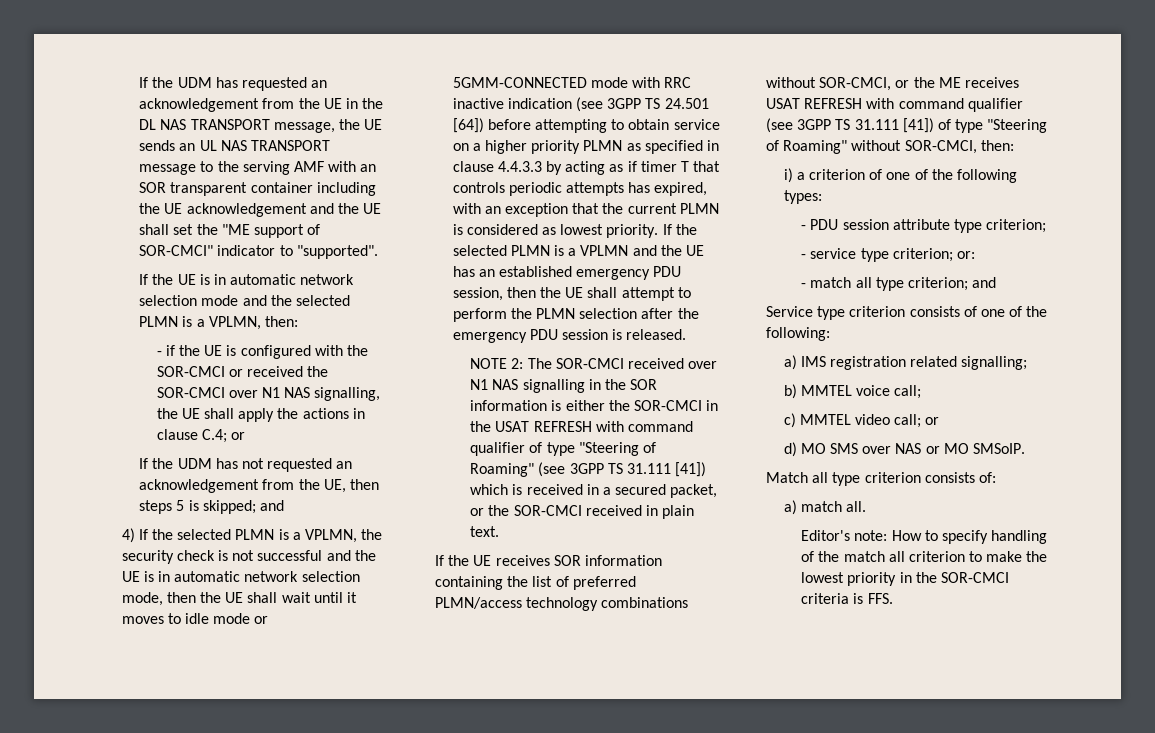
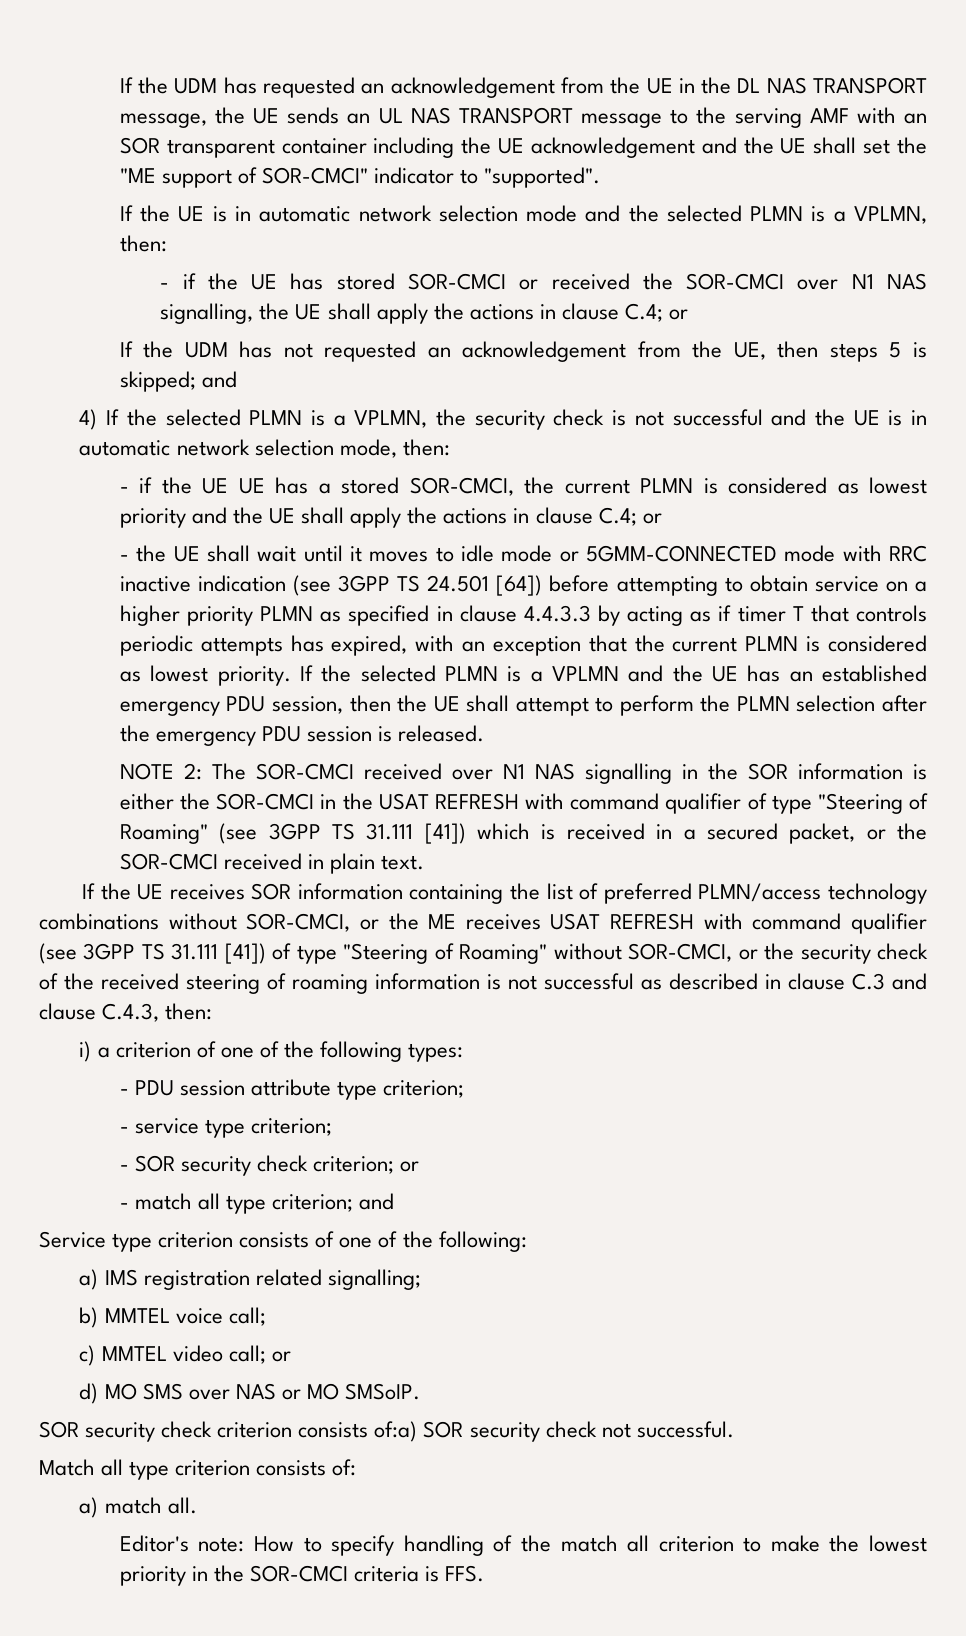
- - if the UE is configured with the SOR-CMCI or received the SOR-CMCI over N1 NAS signalling, the UE shall apply the actions in clause C.4; or
+ - if the UE has stored SOR-CMCI or received the SOR-CMCI over N1 NAS signalling, the UE shall apply the actions in clause C.4; or
- 4) If the selected PLMN is a VPLMN, the security check is not successful and the UE is in automatic network selection mode, then the UE shall wait until it moves to idle mode or 5GMM-CONNECTED mode with RRC inactive indication (see 3GPP TS 24.501 [64]) before attempting to obtain service on a higher priority PLMN as specified in clause 4.4.3.3 by acting as if timer T that controls periodic attempts has expired, with an exception that the current PLMN is considered as lowest priority.
+ 4) If the selected PLMN is a VPLMN, the security check is not successful and the UE is in automatic network selection mode, then:
+ - if the UE UE has a stored SOR-CMCI, the current PLMN is considered as lowest priority and the UE shall apply the actions in clause C.4; or
+ - the UE shall wait until it moves to idle mode or 5GMM-CONNECTED mode with RRC inactive indication (see 3GPP TS 24.501 [64]) before attempting to obtain service on a higher priority PLMN as specified in clause 4.4.3.3 by acting as if timer T that controls periodic attempts has expired, with an exception that the current PLMN is considered as lowest priority.
- If the UE receives SOR information containing the list of preferred PLMN/access technology combinations without SOR-CMCI, or the ME receives USAT REFRESH with command qualifier (see 3GPP TS 31.111 [41]) of type "Steering of Roaming" without SOR-CMCI, then:
+ If the UE receives SOR information containing the list of preferred PLMN/access technology combinations without SOR-CMCI, or the ME receives USAT REFRESH with command qualifier (see 3GPP TS 31.111 [41]) of type "Steering of Roaming" without SOR-CMCI, or the security check of the received steering of roaming information is not successful as described in clause C.3 and clause C.4.3, then:
- - service type criterion; or:
+ - service type criterion;
+ - SOR security check criterion; or
+ SOR security check criterion consists of:a) SOR security check not successful.

